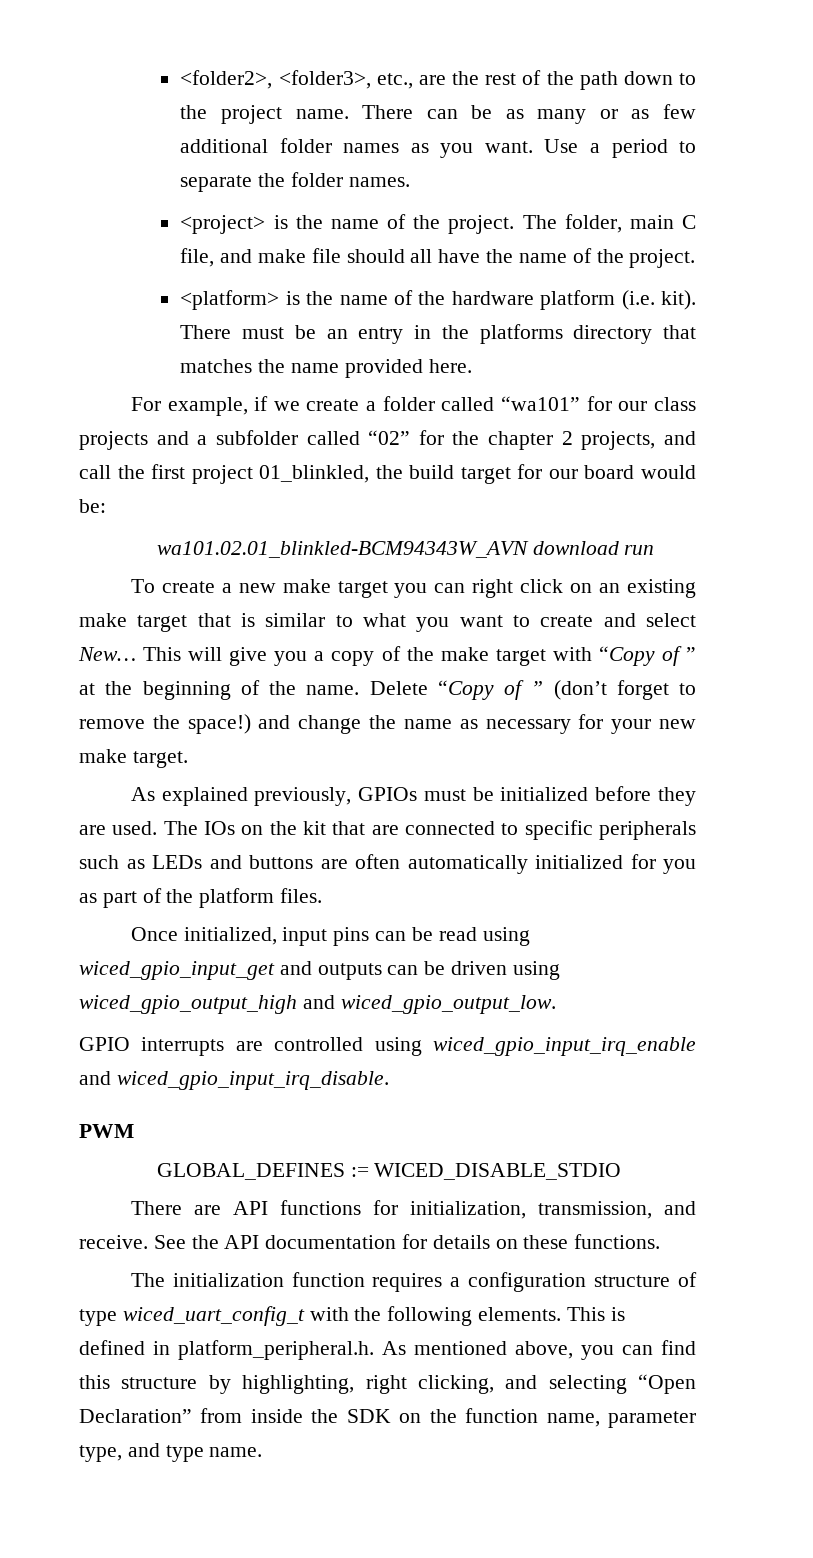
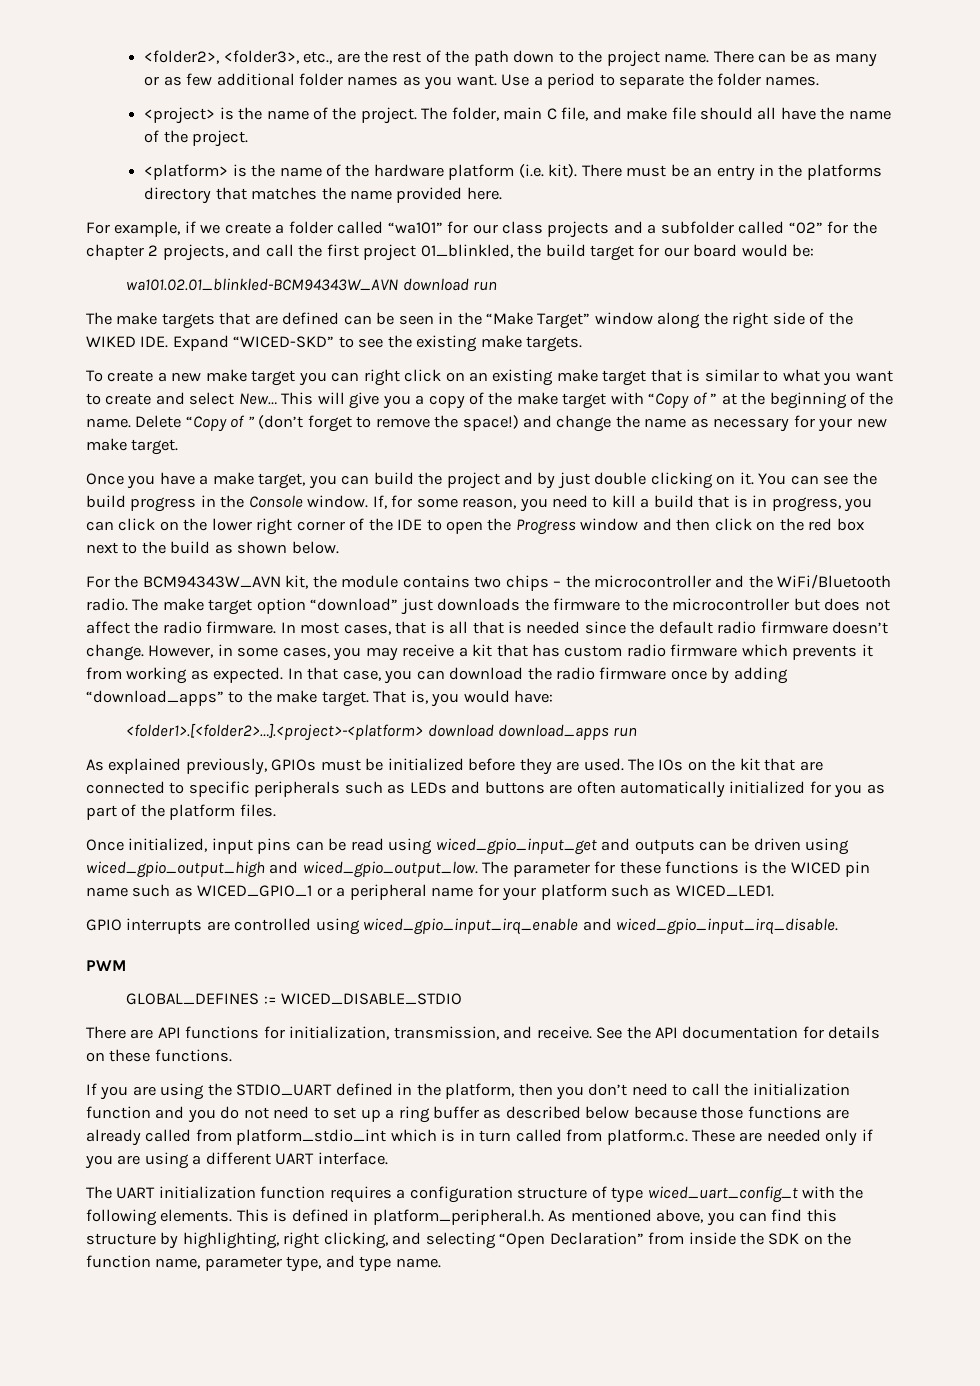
+ The make targets that are defined can be seen in the “Make Target” window along the right side of the WIKED IDE. Expand “WICED-SKD” to see the existing make targets.
+ Once you have a make target, you can build the project and by just double clicking on it. You can see the build progress in the Console window. If, for some reason, you need to kill a build that is in progress, you can click on the lower right corner of the IDE to open the Progress window and then click on the red box next to the build as shown below.
+ For the BCM94343W_AVN kit, the module contains two chips – the microcontroller and the WiFi/Bluetooth radio. The make target option “download” just downloads the firmware to the microcontroller but does not affect the radio firmware. In most cases, that is all that is needed since the default radio firmware doesn’t change. However, in some cases, you may receive a kit that has custom radio firmware which prevents it from working as expected. In that case, you can download the radio firmware once by adding “download_apps” to the make target. That is, you would have:
+ <folder1>.[<folder2>…].<project>-<platform> download download_apps run
+ The parameter for these functions is the WICED pin name such as WICED_GPIO_1 or a peripheral name for your platform such as WICED_LED1.
- The initialization function requires a configuration structure of type wiced_uart_config_t with the following elements.
+ If you are using the STDIO_UART defined in the platform, then you don’t need to call the initialization function and you do not need to set up a ring buffer as described below because those functions are already called from platform_stdio_int which is in turn called from platform.c. These are needed only if you are using a different UART interface.
+ The UART initialization function requires a configuration structure of type wiced_uart_config_t with the following elements.

